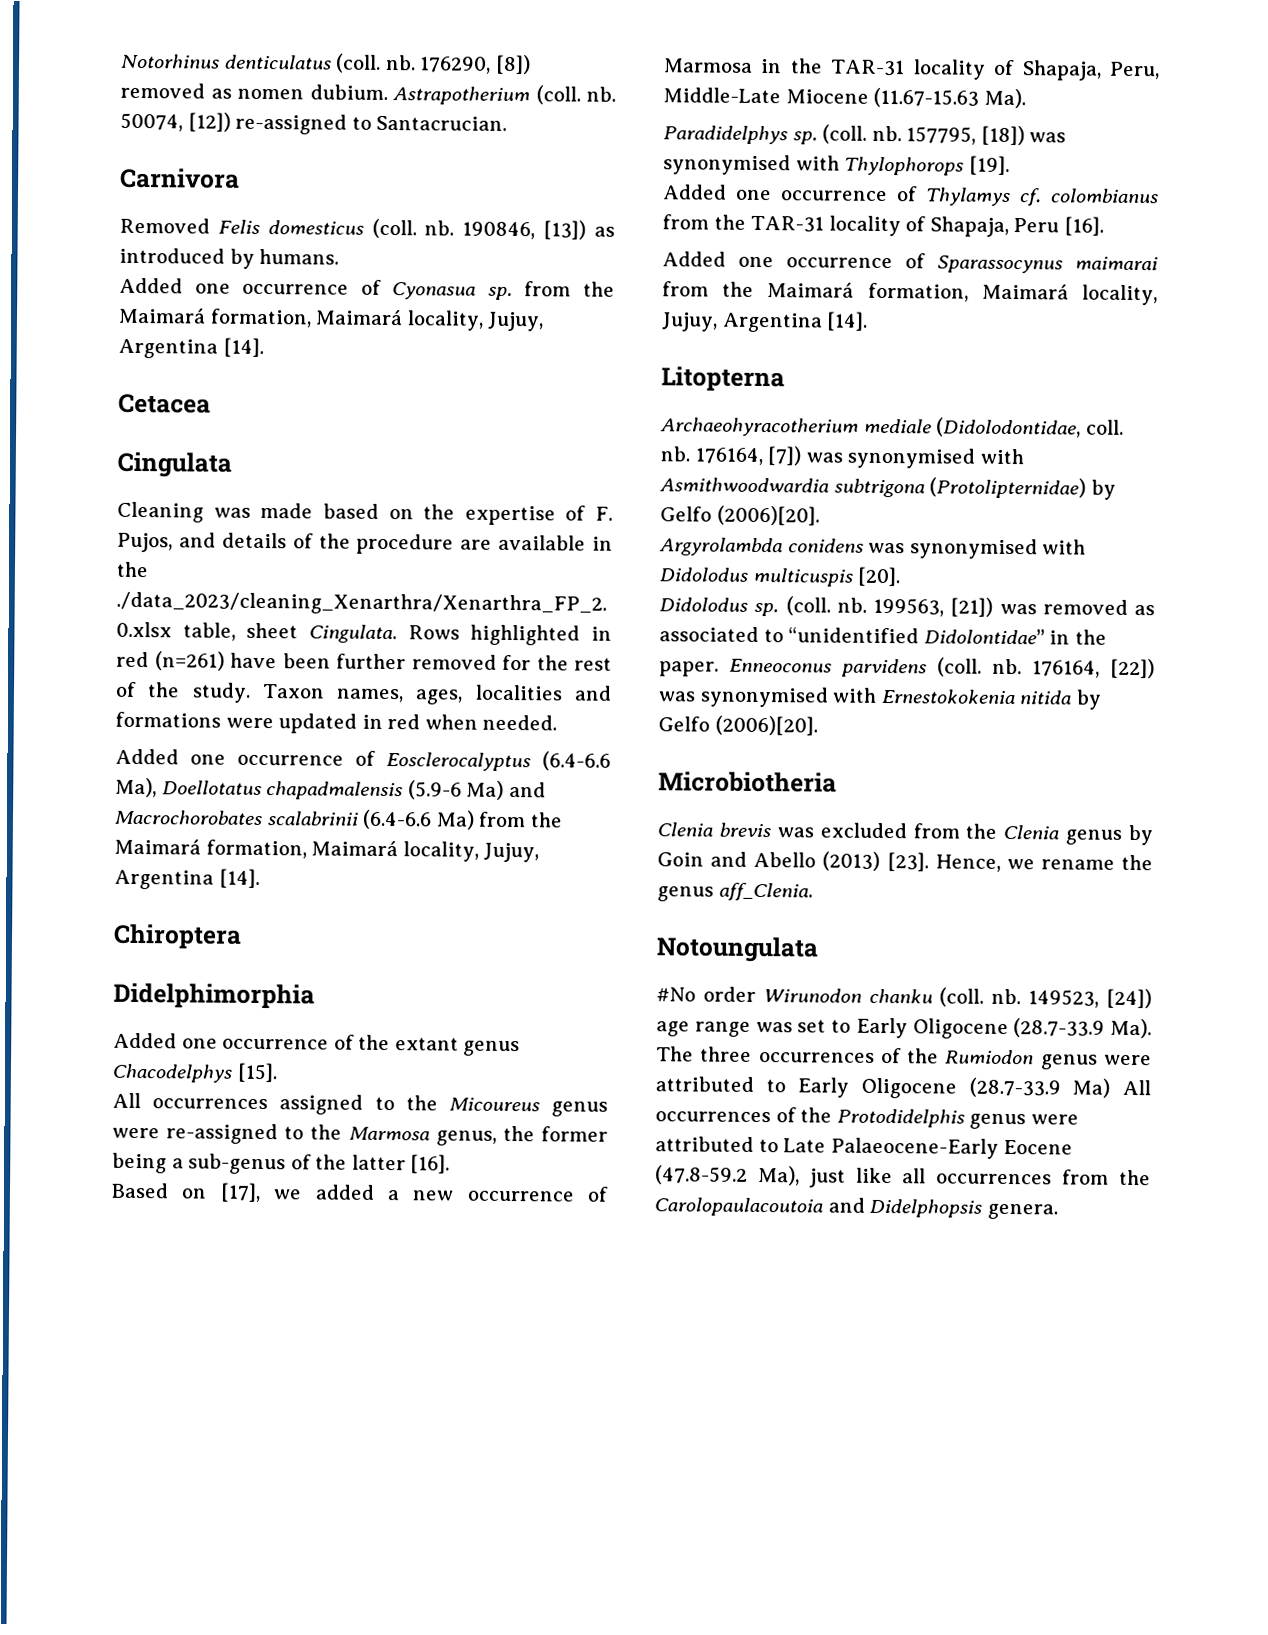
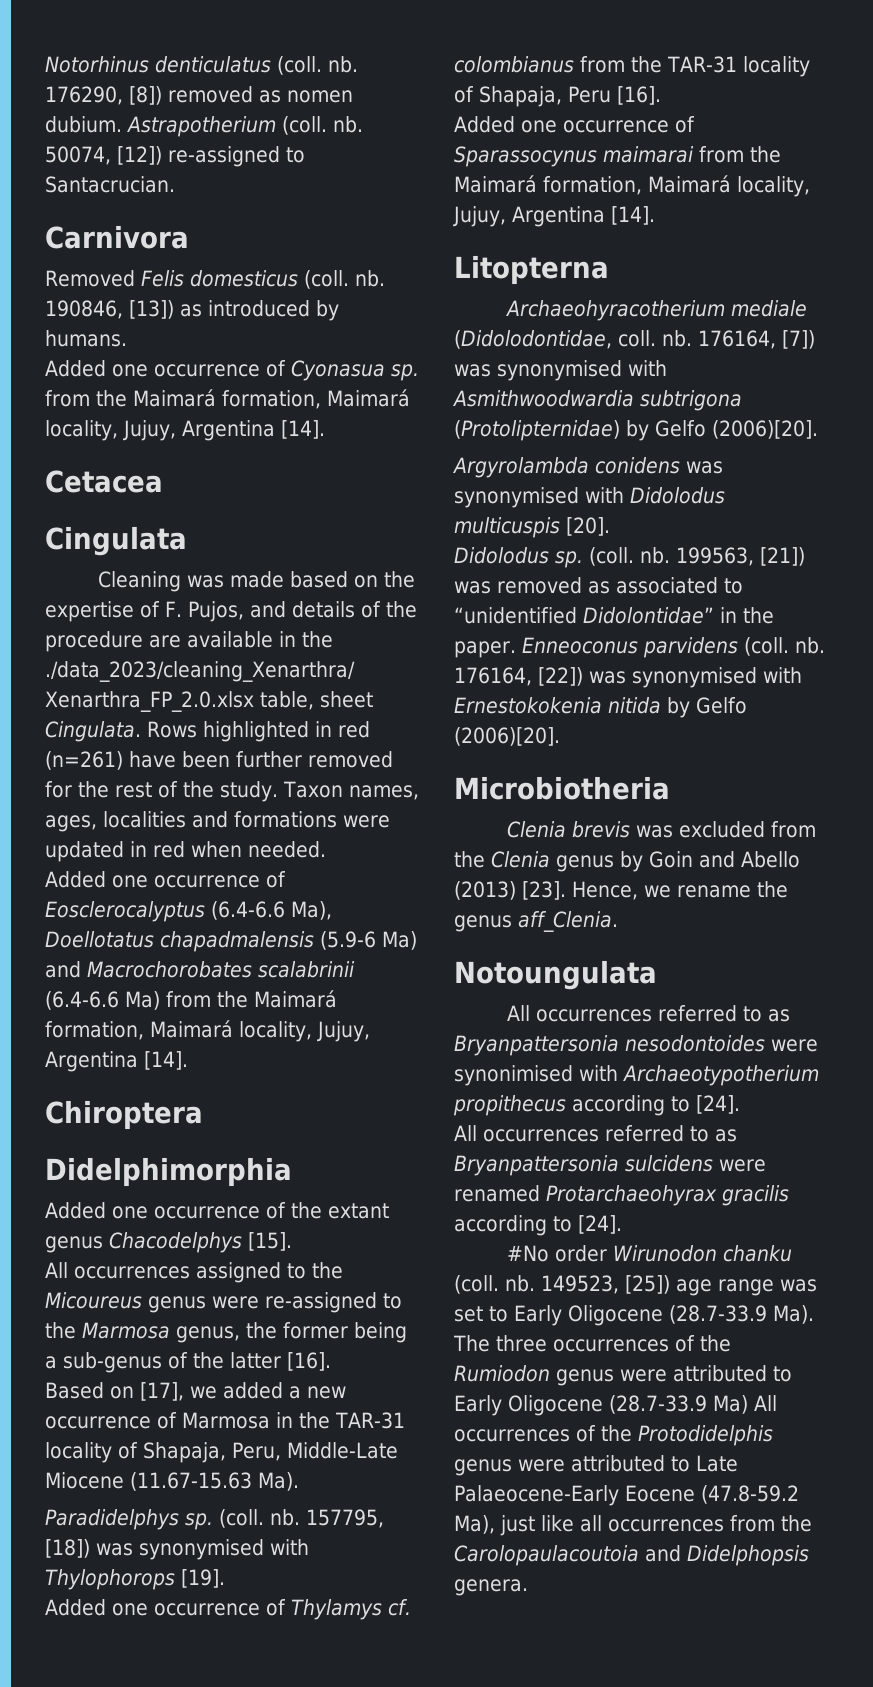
+ All occurrences referred to as Bryanpattersonia nesodontoides were synonimised with Archaeotypotherium propithecus according to [24].
+ All occurrences referred to as Bryanpattersonia sulcidens were renamed Protarchaeohyrax gracilis according to [24].
- 149523, [24]) age range was set to Early Oligocene (28.7-33.9 Ma). The three occurrences of the Rumiodon genus were attributed to Early Oligocene (28.7-33.9 Ma) All occurrences of the Protodidelphis genus were attributed to Late Palaeocene-Early Eocene (47.8-59.2 Ma), just like all occurrences from the Carolopaulacoutoia and Didelphopsis genera.
+ 149523, [25]) age range was set to Early Oligocene (28.7-33.9 Ma). The three occurrences of the Rumiodon genus were attributed to Early Oligocene (28.7-33.9 Ma) All occurrences of the Protodidelphis genus were attributed to Late Palaeocene-Early Eocene (47.8-59.2 Ma), just like all occurrences from the Carolopaulacoutoia and Didelphopsis genera.

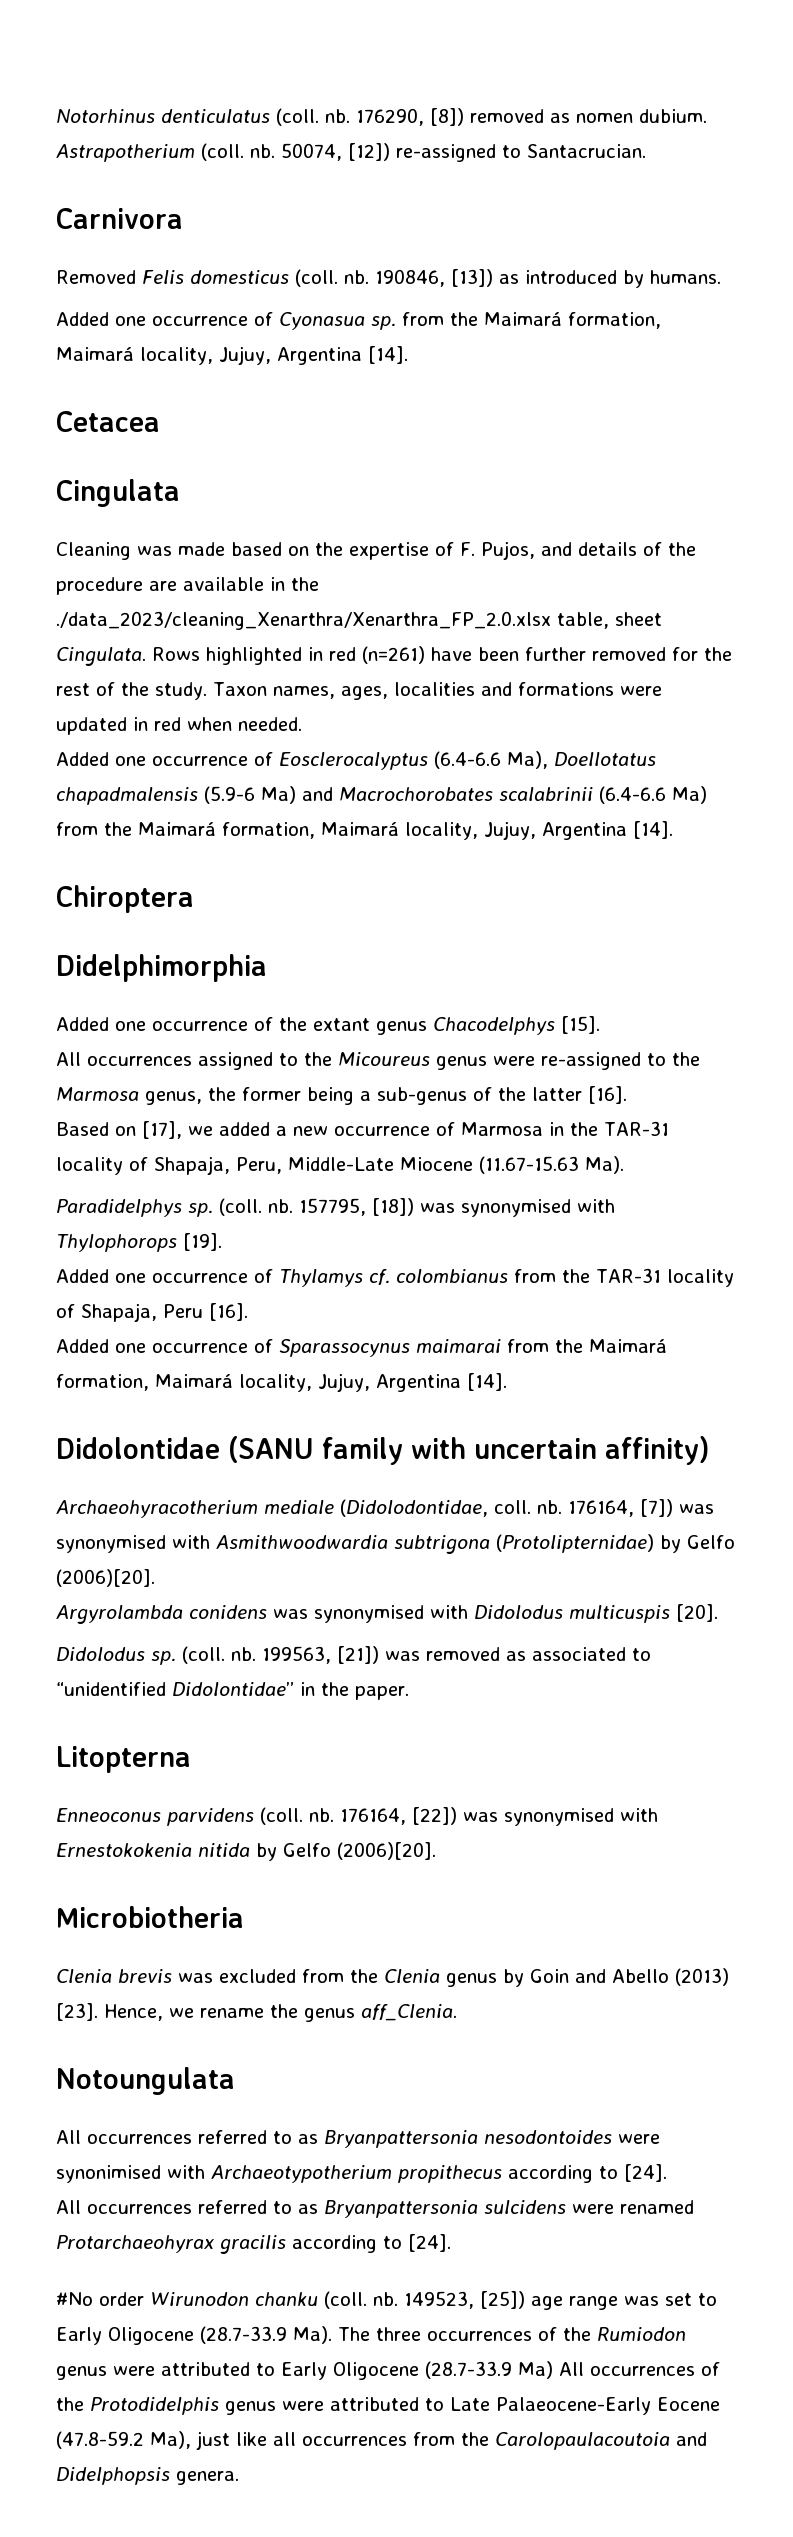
- Litopterna
+ Didolontidae (SANU family with uncertain affinity)
- 199563, [21]) was removed as associated to “unidentified Didolontidae” in the paper. Enneoconus parvidens (coll. nb.
+ 199563, [21]) was removed as associated to “unidentified Didolontidae” in the paper.
+ Litopterna
+ Enneoconus parvidens (coll. nb.

